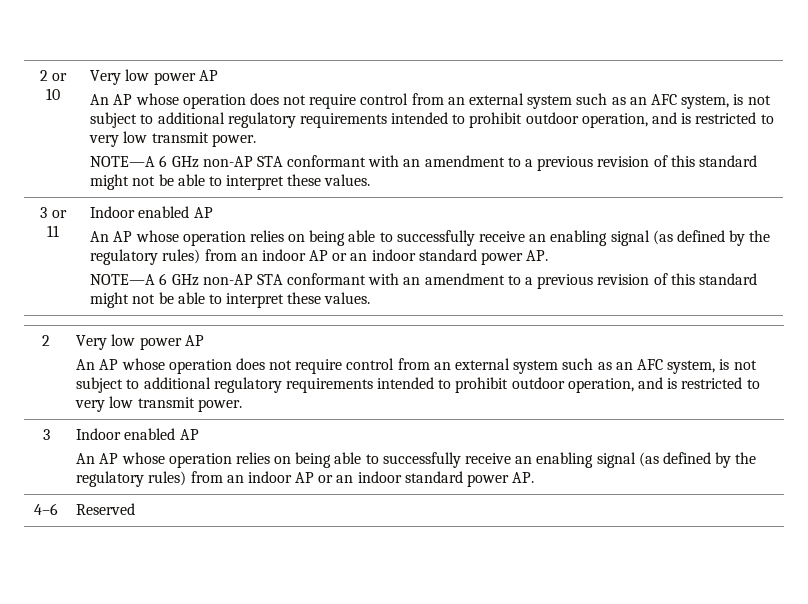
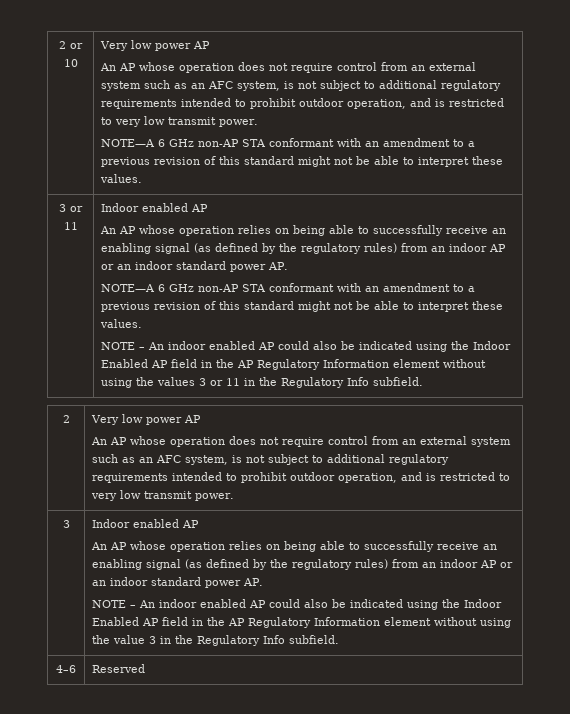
+ NOTE – An indoor enabled AP could also be indicated using the Indoor Enabled AP field in the AP Regulatory Information element without using the values 3 or 11 in the Regulatory Info subfield.
+ NOTE – An indoor enabled AP could also be indicated using the Indoor Enabled AP field in the AP Regulatory Information element without using the value 3 in the Regulatory Info subfield.

